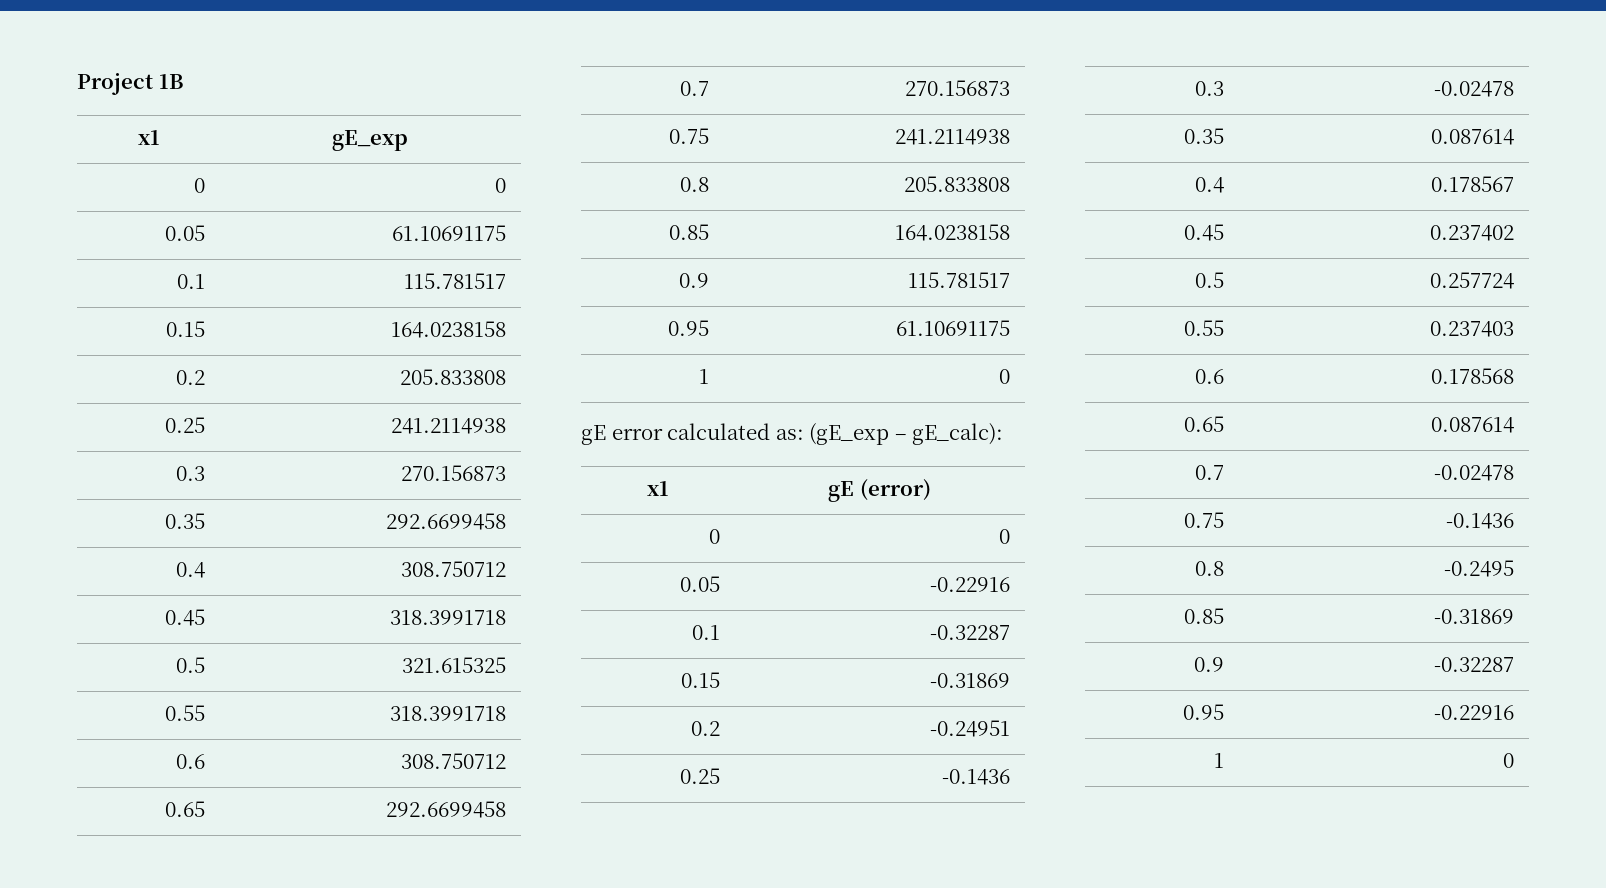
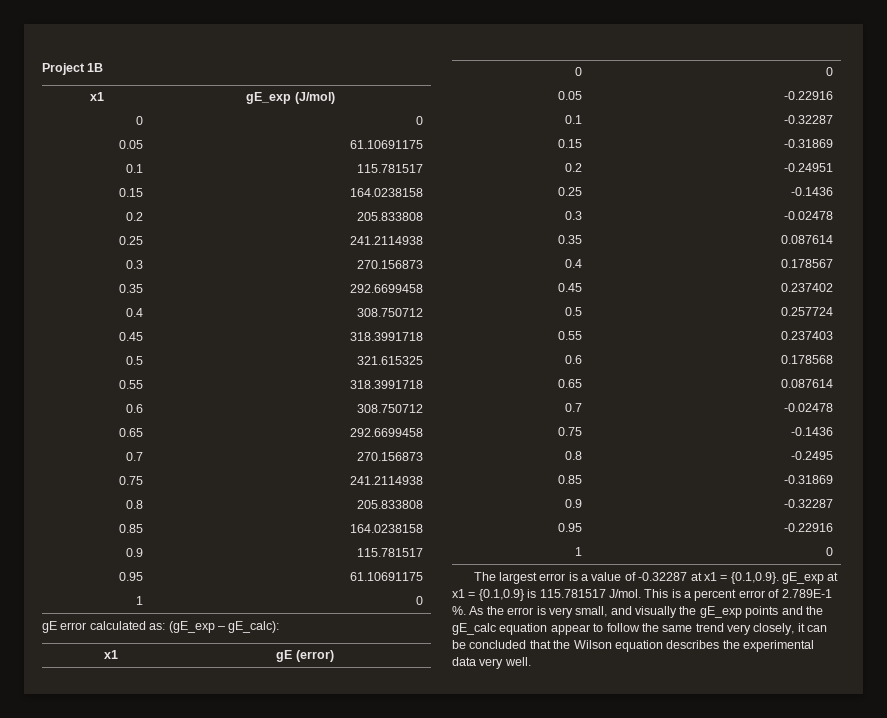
- x1 | gE_exp
+ x1 | gE_exp (J/mol)
+ The largest error is a value of -0.32287 at x1 = {0.1,0.9}. gE_exp at x1 = {0.1,0.9} is 115.781517 J/mol. This is a percent error of 2.789E-1 %. As the error is very small, and visually the gE_exp points and the gE_calc equation appear to follow the same trend very closely, it can be concluded that the Wilson equation describes the experimental data very well.

